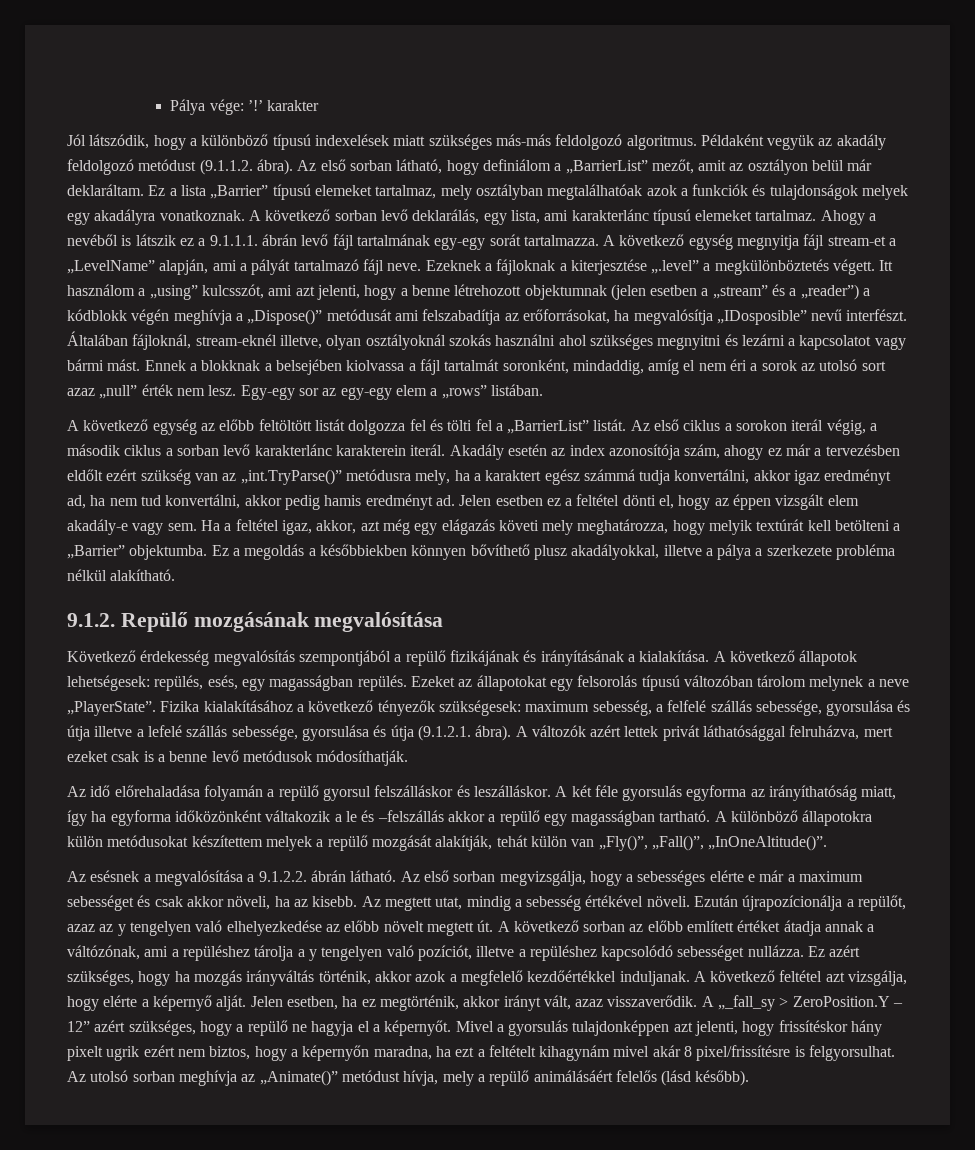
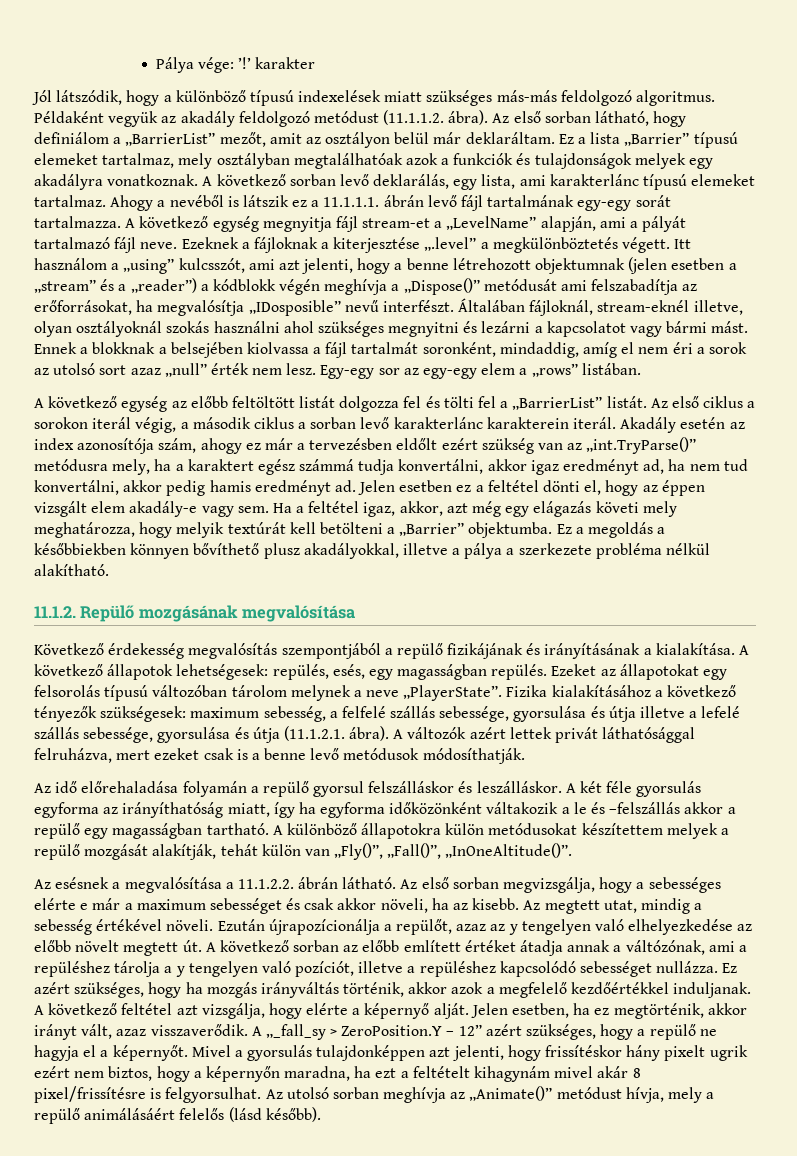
- Példaként vegyük az akadály feldolgozó metódust (9.1.1.2. ábra).
+ Példaként vegyük az akadály feldolgozó metódust (11.1.1.2. ábra).
- Ahogy a nevéből is látszik ez a 9.1.1.1. ábrán levő fájl tartalmának egy-egy sorát tartalmazza.
+ Ahogy a nevéből is látszik ez a 11.1.1.1. ábrán levő fájl tartalmának egy-egy sorát tartalmazza.
- 9.1.2. Repülő mozgásának megvalósítása
+ 11.1.2. Repülő mozgásának megvalósítása
- Fizika kialakításához a következő tényezők szükségesek: maximum sebesség, a felfelé szállás sebessége, gyorsulása és útja illetve a lefelé szállás sebessége, gyorsulása és útja (9.1.2.1. ábra).
+ Fizika kialakításához a következő tényezők szükségesek: maximum sebesség, a felfelé szállás sebessége, gyorsulása és útja illetve a lefelé szállás sebessége, gyorsulása és útja (11.1.2.1. ábra).
- Az esésnek a megvalósítása a 9.1.2.2. ábrán látható.
+ Az esésnek a megvalósítása a 11.1.2.2. ábrán látható.

